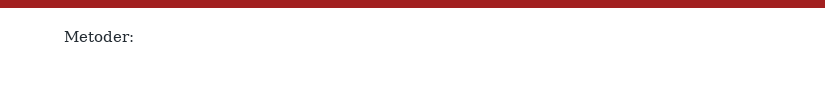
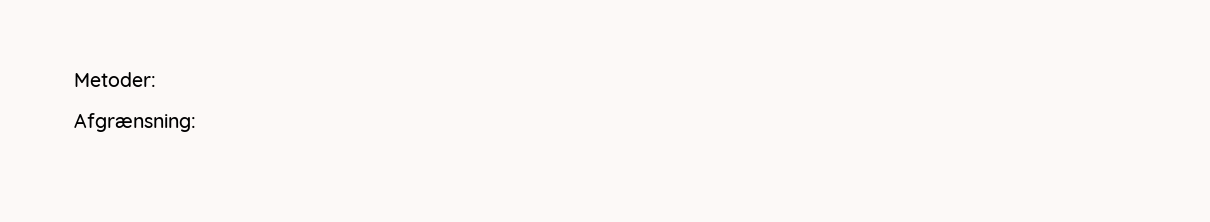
+ Afgrænsning:

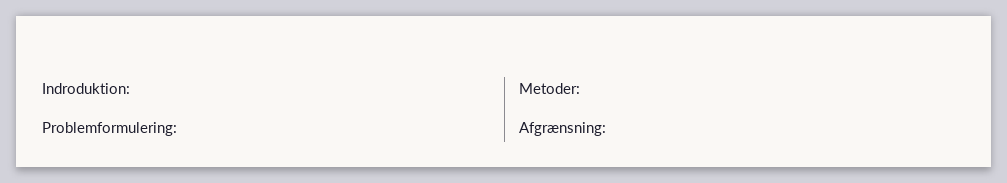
+ Indroduktion:
+ Problemformulering:

